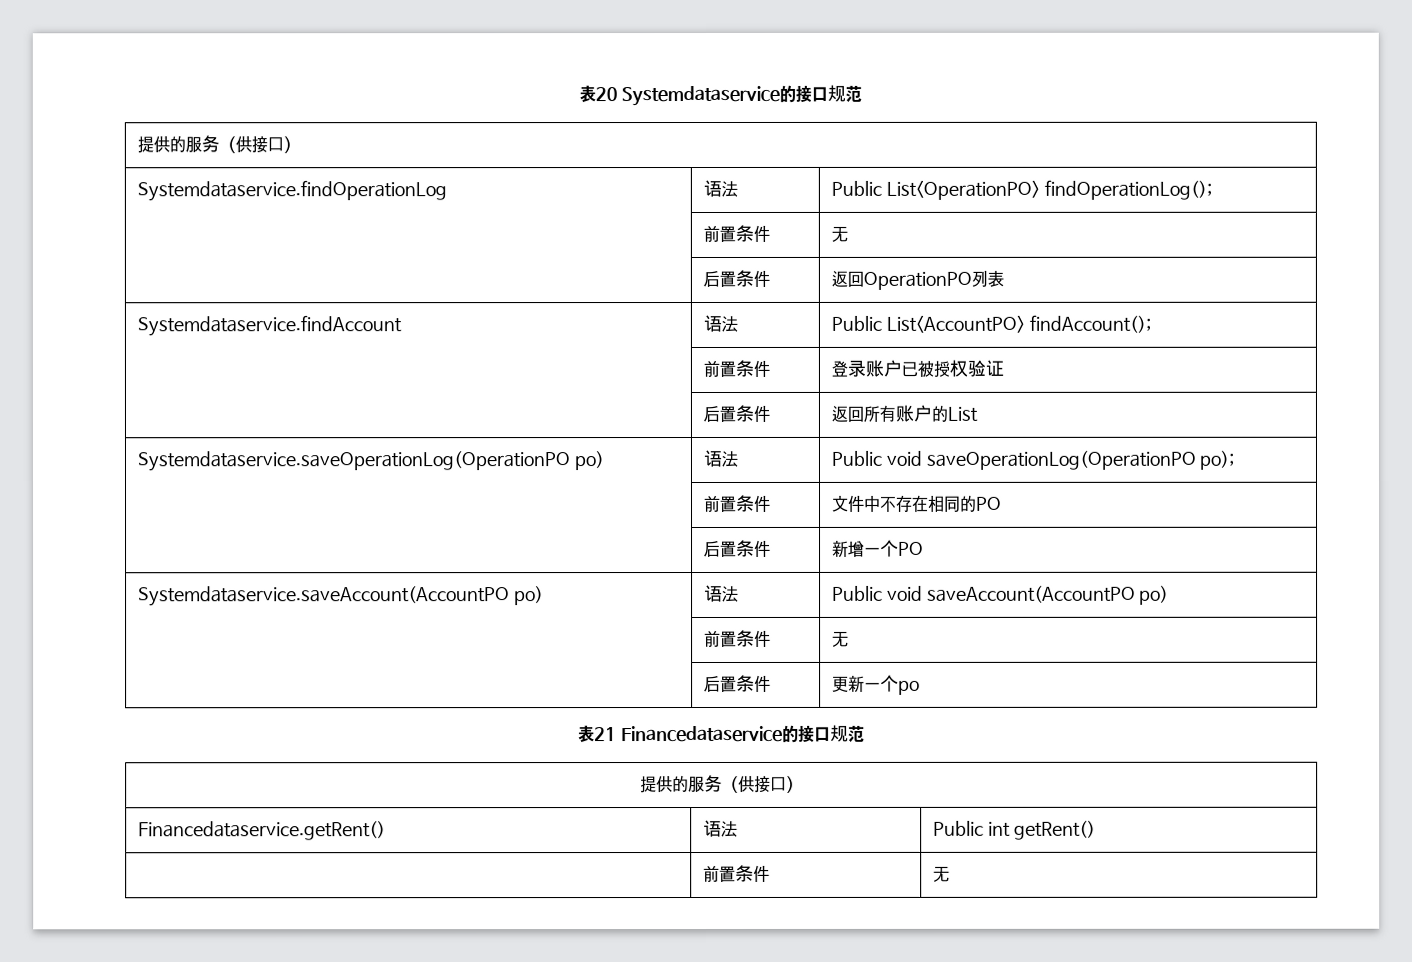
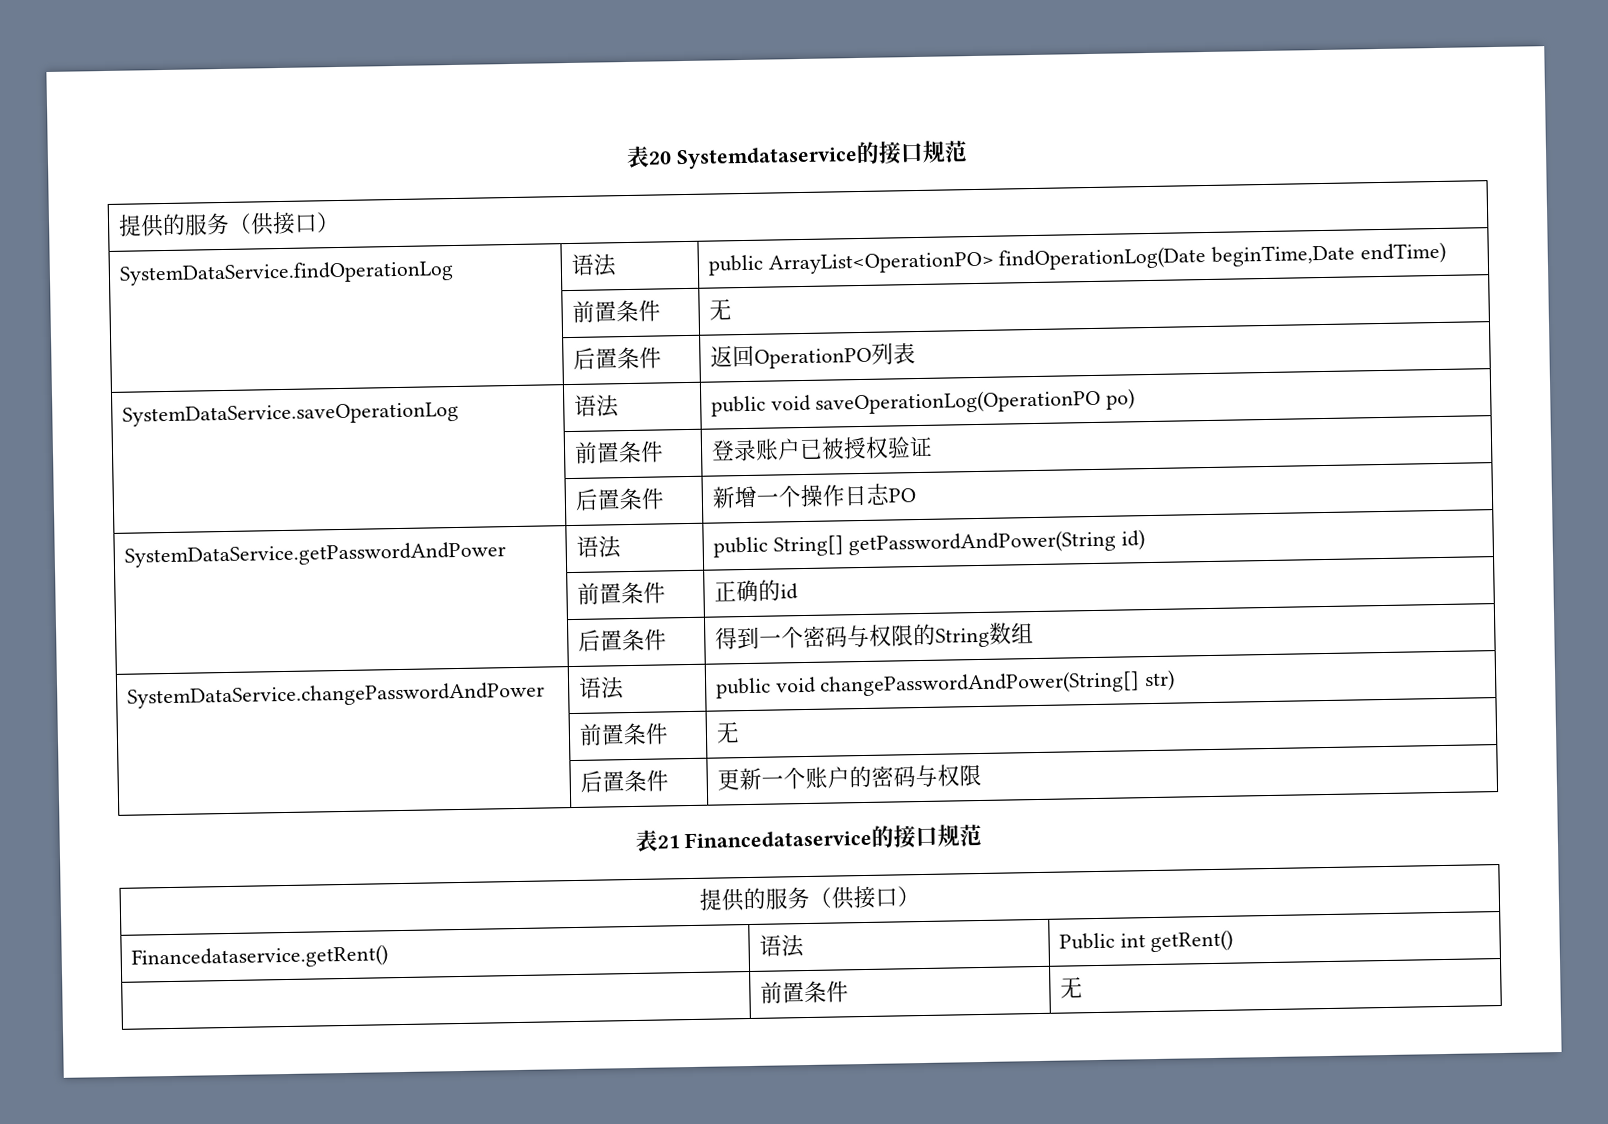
- Systemdataservice.findOperationLog | 语法 | Public List<OperationPO> findOperationLog();
+ SystemDataService.findOperationLog | 语法 | public ArrayList<OperationPO> findOperationLog(Date beginTime,Date endTime)
- Systemdataservice.findAccount | 语法 | Public List<AccountPO> findAccount();
+ SystemDataService.saveOperationLog | 语法 | public void saveOperationLog(OperationPO po)
- | 后置条件 | 返回所有账户的List
- Systemdataservice.saveOperationLog(OperationPO po) | 语法 | Public void saveOperationLog(OperationPO po);
- | 前置条件 | 文件中不存在相同的PO
- | 后置条件 | 新增一个PO
- Systemdataservice.saveAccount(AccountPO po) | 语法 | Public void saveAccount(AccountPO po)
+ | 后置条件 | 新增一个操作日志PO
+ SystemDataService.getPasswordAndPower | 语法 | public String[] getPasswordAndPower(String id)
+ | 前置条件 | 正确的id
+ | 后置条件 | 得到一个密码与权限的String数组
+ SystemDataService.changePasswordAndPower | 语法 | public void changePasswordAndPower(String[] str)
- | 后置条件 | 更新一个po
+ | 后置条件 | 更新一个账户的密码与权限

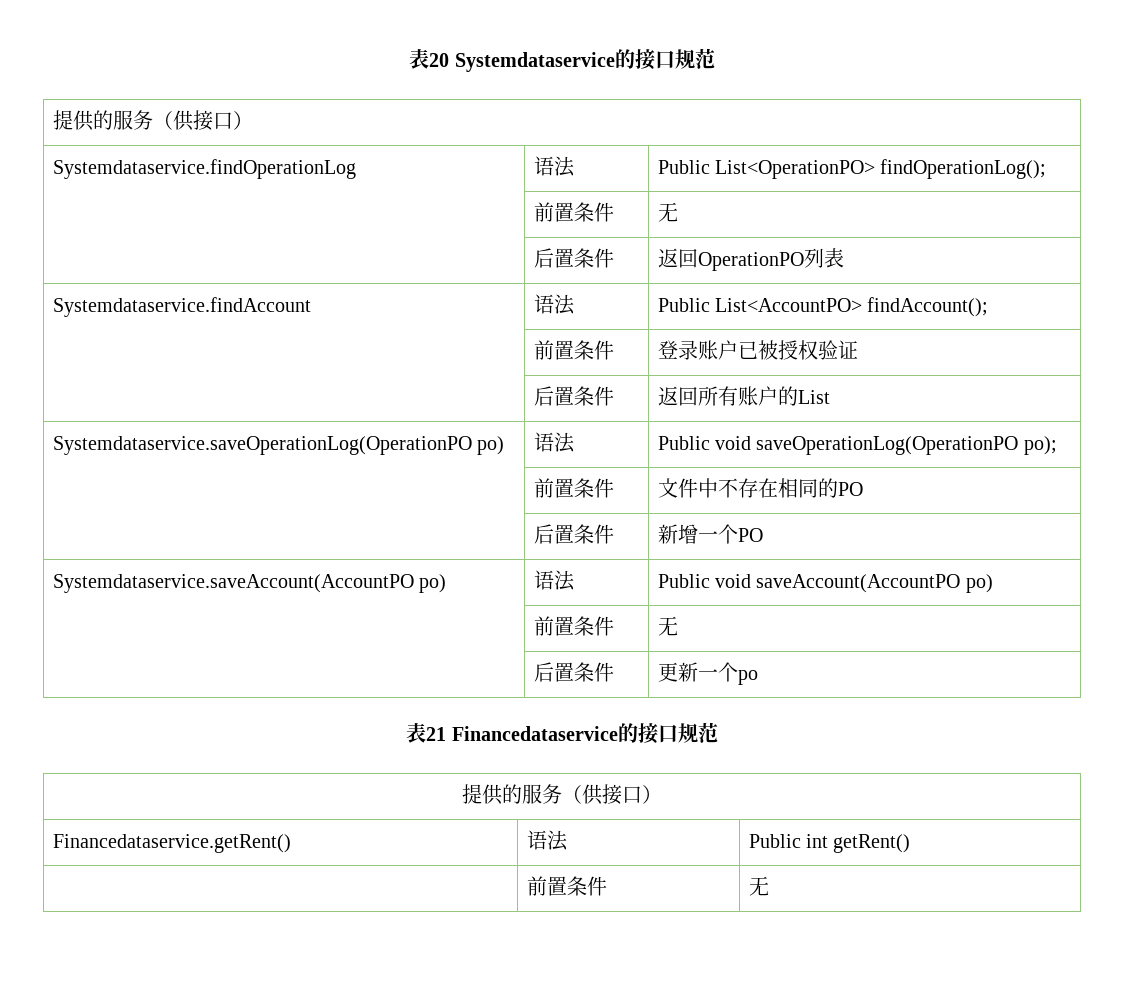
- SystemDataService.findOperationLog | 语法 | public ArrayList<OperationPO> findOperationLog(Date beginTime,Date endTime)
+ Systemdataservice.findOperationLog | 语法 | Public List<OperationPO> findOperationLog();
- SystemDataService.saveOperationLog | 语法 | public void saveOperationLog(OperationPO po)
+ Systemdataservice.findAccount | 语法 | Public List<AccountPO> findAccount();
- | 后置条件 | 新增一个操作日志PO
- SystemDataService.getPasswordAndPower | 语法 | public String[] getPasswordAndPower(String id)
- | 前置条件 | 正确的id
- | 后置条件 | 得到一个密码与权限的String数组
- SystemDataService.changePasswordAndPower | 语法 | public void changePasswordAndPower(String[] str)
+ | 后置条件 | 返回所有账户的List
+ Systemdataservice.saveOperationLog(OperationPO po) | 语法 | Public void saveOperationLog(OperationPO po);
+ | 前置条件 | 文件中不存在相同的PO
+ | 后置条件 | 新增一个PO
+ Systemdataservice.saveAccount(AccountPO po) | 语法 | Public void saveAccount(AccountPO po)
- | 后置条件 | 更新一个账户的密码与权限
+ | 后置条件 | 更新一个po

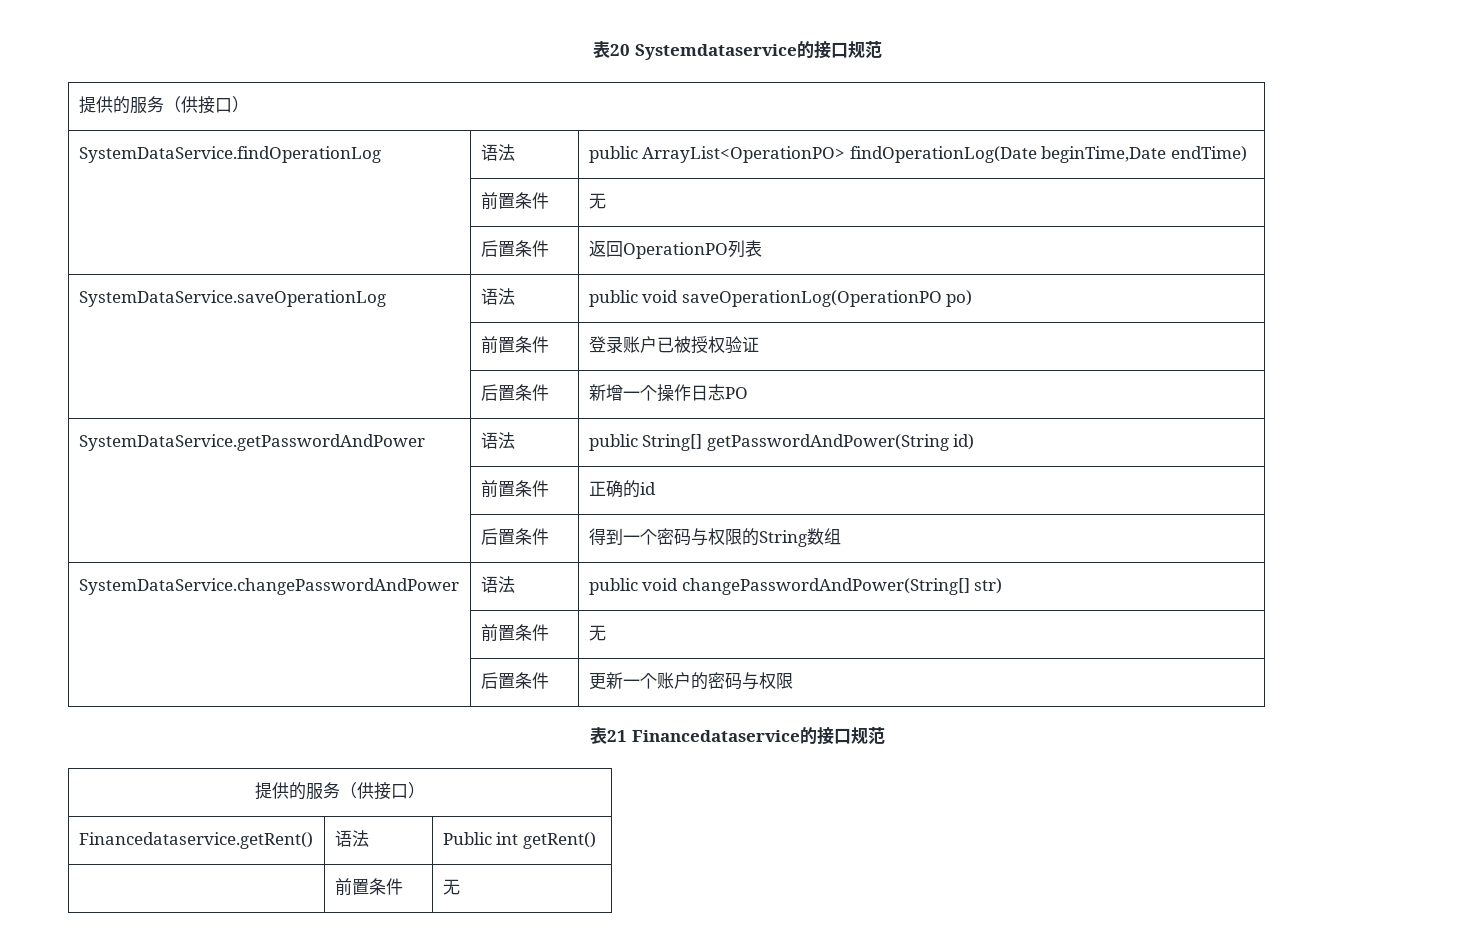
- Systemdataservice.findOperationLog | 语法 | Public List<OperationPO> findOperationLog();
+ SystemDataService.findOperationLog | 语法 | public ArrayList<OperationPO> findOperationLog(Date beginTime,Date endTime)
- Systemdataservice.findAccount | 语法 | Public List<AccountPO> findAccount();
+ SystemDataService.saveOperationLog | 语法 | public void saveOperationLog(OperationPO po)
- | 后置条件 | 返回所有账户的List
- Systemdataservice.saveOperationLog(OperationPO po) | 语法 | Public void saveOperationLog(OperationPO po);
- | 前置条件 | 文件中不存在相同的PO
- | 后置条件 | 新增一个PO
- Systemdataservice.saveAccount(AccountPO po) | 语法 | Public void saveAccount(AccountPO po)
+ | 后置条件 | 新增一个操作日志PO
+ SystemDataService.getPasswordAndPower | 语法 | public String[] getPasswordAndPower(String id)
+ | 前置条件 | 正确的id
+ | 后置条件 | 得到一个密码与权限的String数组
+ SystemDataService.changePasswordAndPower | 语法 | public void changePasswordAndPower(String[] str)
- | 后置条件 | 更新一个po
+ | 后置条件 | 更新一个账户的密码与权限

